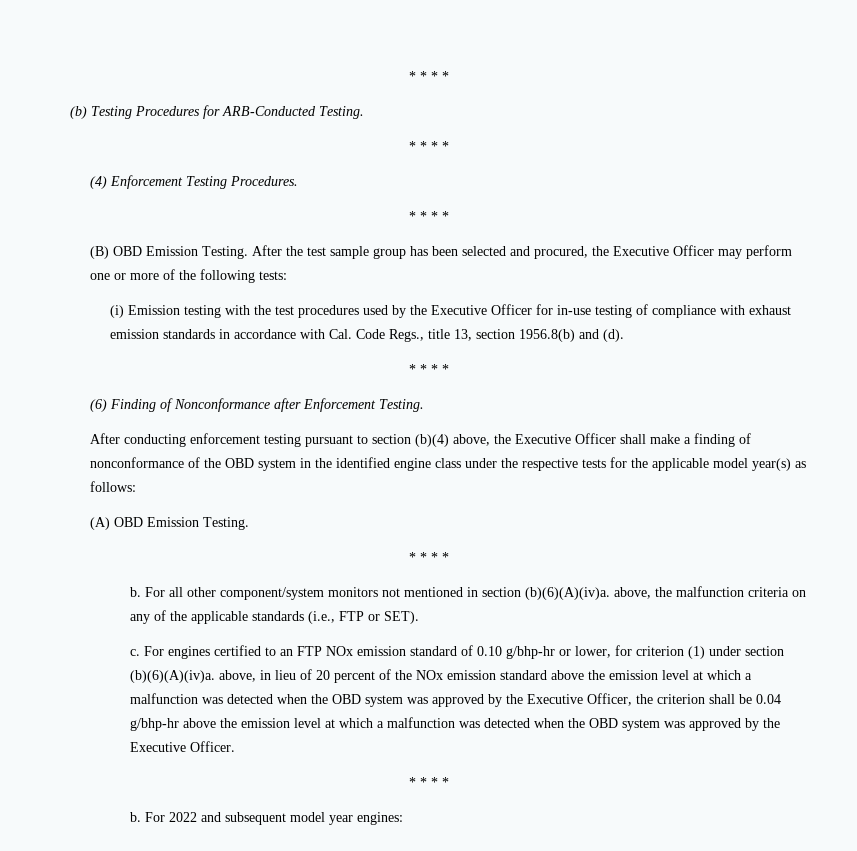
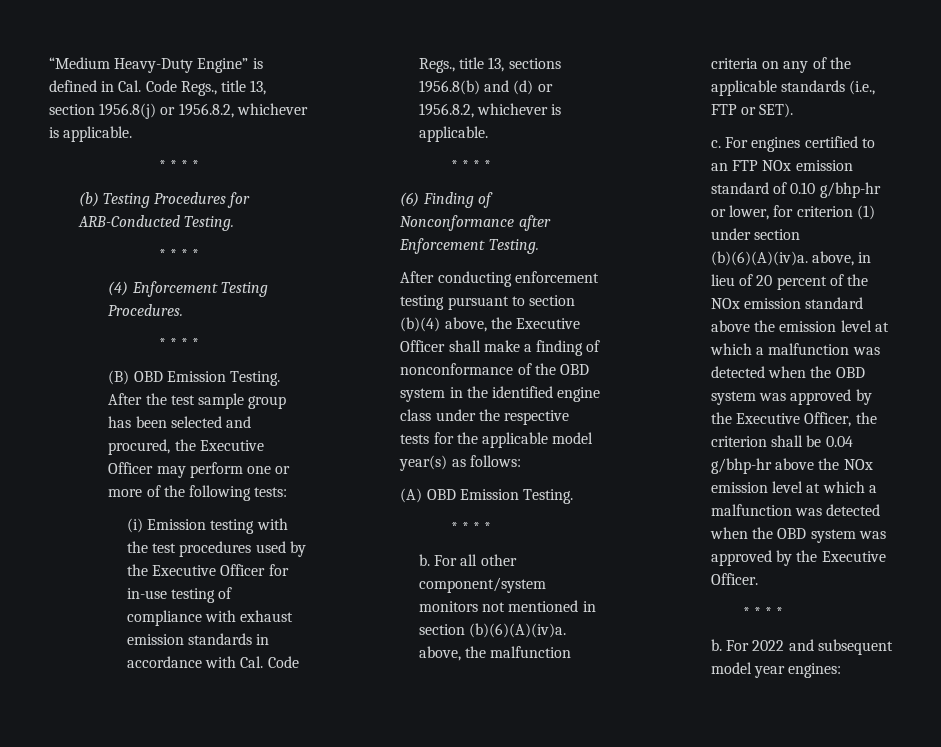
+ “Medium Heavy-Duty Engine” is defined in Cal. Code Regs., title 13, section 1956.8(j) or 1956.8.2, whichever is applicable.
- (i) Emission testing with the test procedures used by the Executive Officer for in-use testing of compliance with exhaust emission standards in accordance with Cal. Code Regs., title 13, section 1956.8(b) and (d).
+ (i) Emission testing with the test procedures used by the Executive Officer for in-use testing of compliance with exhaust emission standards in accordance with Cal. Code Regs., title 13, sections 1956.8(b) and (d) or 1956.8.2, whichever is applicable.
- For engines certified to an FTP NOx emission standard of 0.10 g/bhp-hr or lower, for criterion (1) under section (b)(6)(A)(iv)a. above, in lieu of 20 percent of the NOx emission standard above the emission level at which a malfunction was detected when the OBD system was approved by the Executive Officer, the criterion shall be 0.04 g/bhp-hr above the emission level at which a malfunction was detected when the OBD system was approved by the Executive Officer.
+ For engines certified to an FTP NOx emission standard of 0.10 g/bhp-hr or lower, for criterion (1) under section (b)(6)(A)(iv)a. above, in lieu of 20 percent of the NOx emission standard above the emission level at which a malfunction was detected when the OBD system was approved by the Executive Officer, the criterion shall be 0.04 g/bhp-hr above the NOx emission level at which a malfunction was detected when the OBD system was approved by the Executive Officer.

